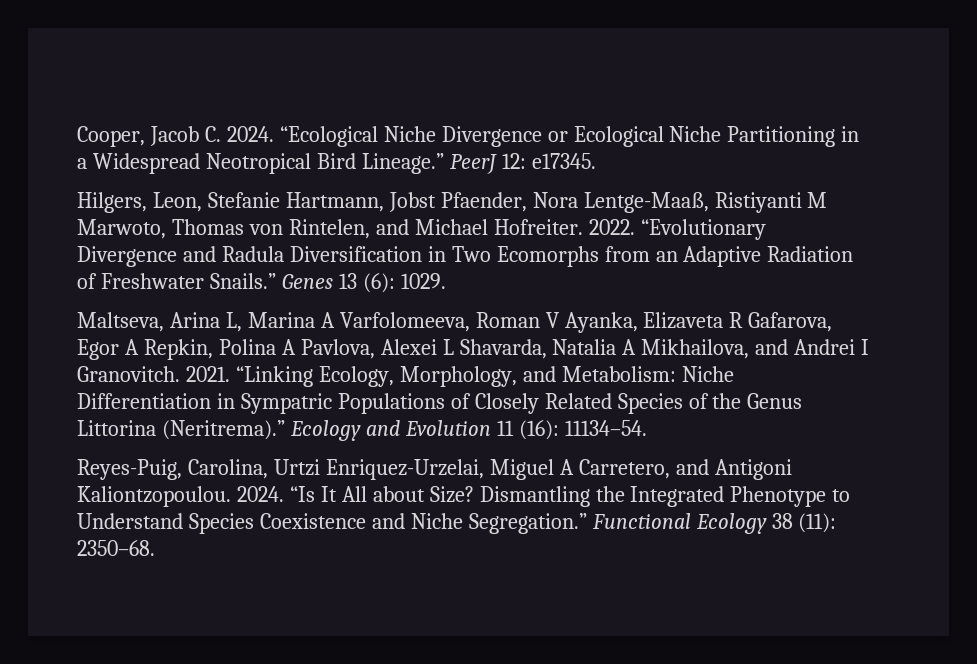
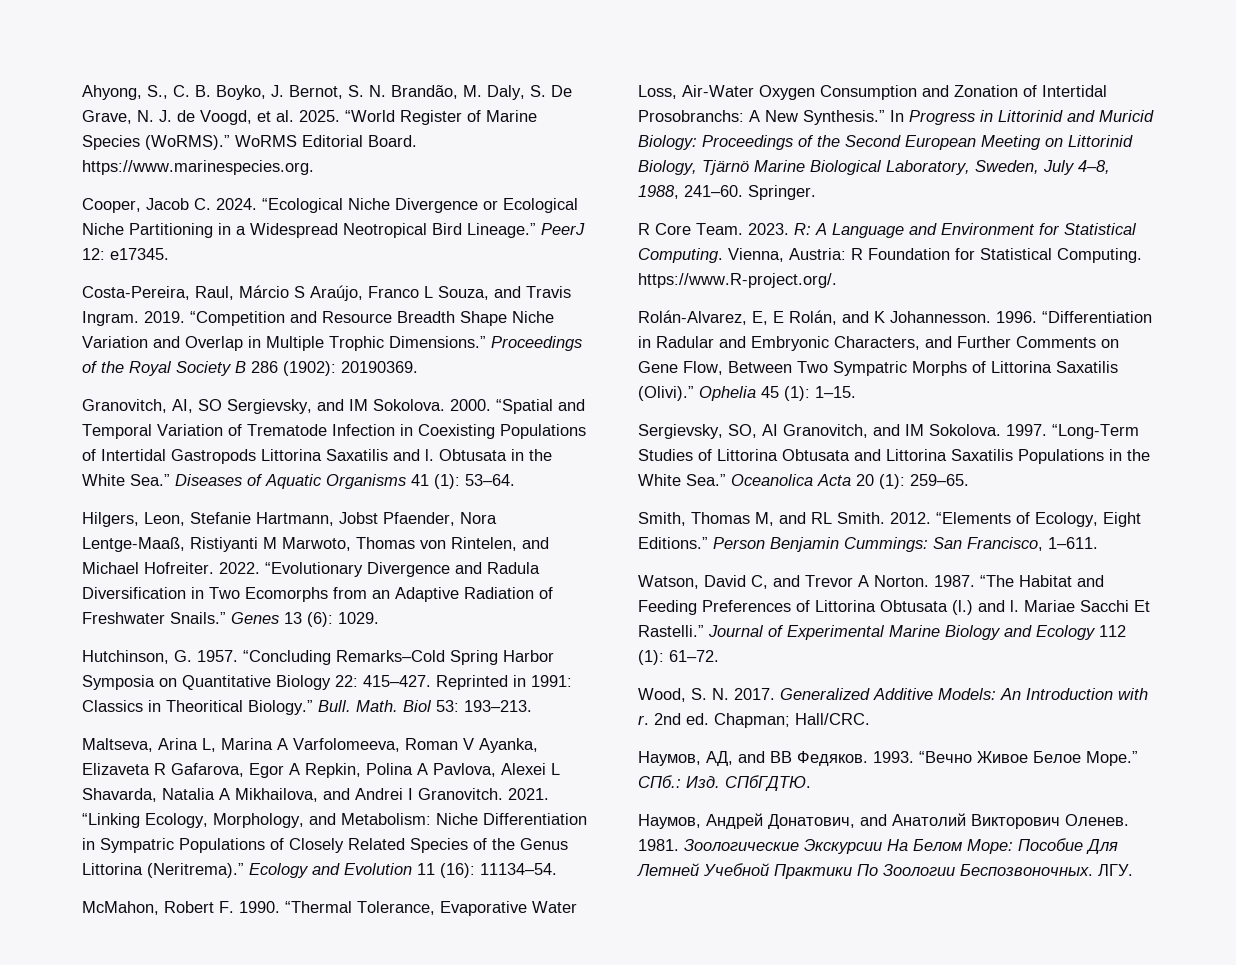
+ Ahyong, S., C. B. Boyko, J. Bernot, S. N. Brandão, M. Daly, S. De Grave, N. J. de Voogd, et al. 2025. “World Register of Marine Species (WoRMS).” WoRMS Editorial Board. https://www.marinespecies.org.
+ Costa-Pereira, Raul, Márcio S Araújo, Franco L Souza, and Travis Ingram. 2019. “Competition and Resource Breadth Shape Niche Variation and Overlap in Multiple Trophic Dimensions.” Proceedings of the Royal Society B 286 (1902): 20190369.
+ Granovitch, AI, SO Sergievsky, and IM Sokolova. 2000. “Spatial and Temporal Variation of Trematode Infection in Coexisting Populations of Intertidal Gastropods Littorina Saxatilis and l. Obtusata in the White Sea.” Diseases of Aquatic Organisms 41 (1): 53–64.
+ Hutchinson, G. 1957. “Concluding Remarks–Cold Spring Harbor Symposia on Quantitative Biology 22: 415–427. Reprinted in 1991: Classics in Theoritical Biology.” Bull. Math. Biol 53: 193–213.
- Reyes-Puig, Carolina, Urtzi Enriquez-Urzelai, Miguel A Carretero, and Antigoni Kaliontzopoulou. 2024. “Is It All about Size? Dismantling the Integrated Phenotype to Understand Species Coexistence and Niche Segregation.” Functional Ecology 38 (11): 2350–68.
+ McMahon, Robert F. 1990. “Thermal Tolerance, Evaporative Water Loss, Air-Water Oxygen Consumption and Zonation of Intertidal Prosobranchs: A New Synthesis.” In Progress in Littorinid and Muricid Biology: Proceedings of the Second European Meeting on Littorinid Biology, Tjärnö Marine Biological Laboratory, Sweden, July 4–8, 1988, 241–60. Springer.
+ R Core Team. 2023. R: A Language and Environment for Statistical Computing. Vienna, Austria: R Foundation for Statistical Computing. https://www.R-project.org/.
+ Rolán-Alvarez, E, E Rolán, and K Johannesson. 1996. “Differentiation in Radular and Embryonic Characters, and Further Comments on Gene Flow, Between Two Sympatric Morphs of Littorina Saxatilis (Olivi).” Ophelia 45 (1): 1–15.
+ Sergievsky, SO, AI Granovitch, and IM Sokolova. 1997. “Long-Term Studies of Littorina Obtusata and Littorina Saxatilis Populations in the White Sea.” Oceanolica Acta 20 (1): 259–65.
+ Smith, Thomas M, and RL Smith. 2012. “Elements of Ecology, Eight Editions.” Person Benjamin Cummings: San Francisco, 1–611.
+ Watson, David C, and Trevor A Norton. 1987. “The Habitat and Feeding Preferences of Littorina Obtusata (l.) and l. Mariae Sacchi Et Rastelli.” Journal of Experimental Marine Biology and Ecology 112 (1): 61–72.
+ Wood, S. N. 2017. Generalized Additive Models: An Introduction with r. 2nd ed. Chapman; Hall/CRC.
+ Наумов, АД, and ВВ Федяков. 1993. “Вечно Живое Белое Море.” СПб.: Изд. СПбГДТЮ.
+ Наумов, Андрей Донатович, and Анатолий Викторович Оленев. 1981. Зоологические Экскурсии На Белом Море: Пособие Для Летней Учебной Практики По Зоологии Беспозвоночных. ЛГУ.

